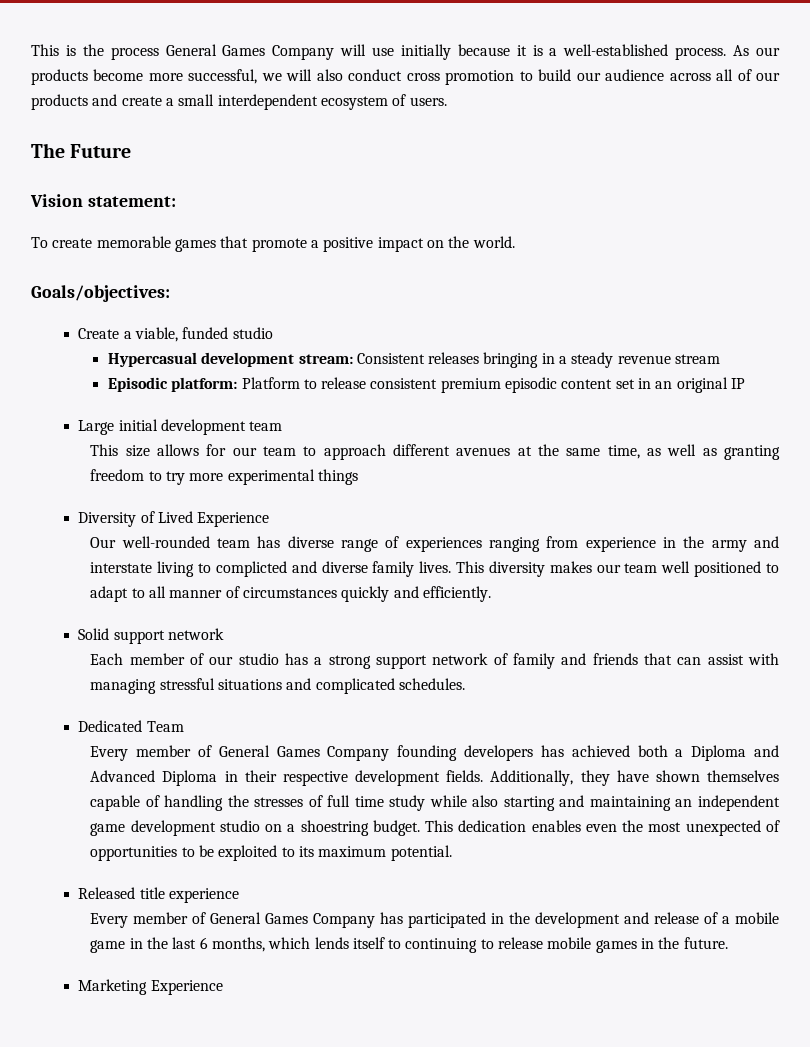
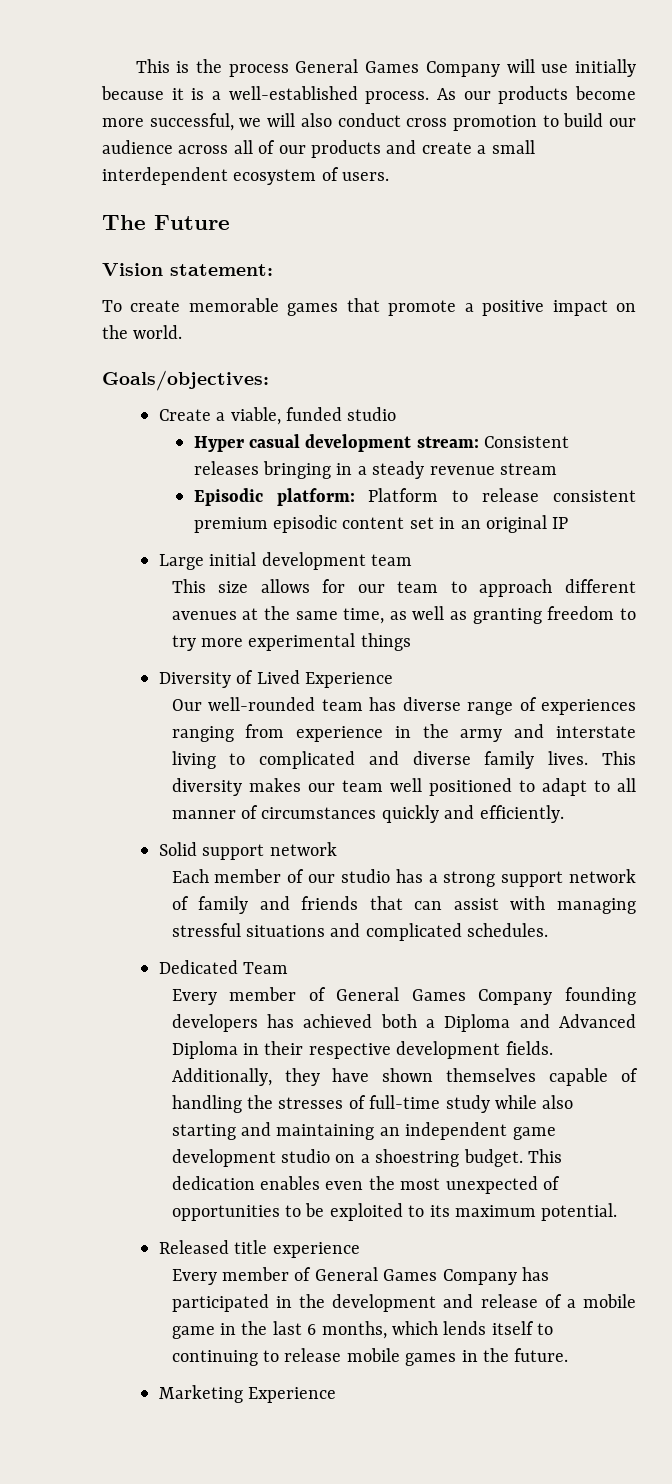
- Hypercasual development stream: Consistent releases bringing in a steady revenue stream
+ Hyper casual development stream: Consistent releases bringing in a steady revenue stream
- Our well-rounded team has diverse range of experiences ranging from experience in the army and interstate living to complicted and diverse family lives.
+ Our well-rounded team has diverse range of experiences ranging from experience in the army and interstate living to complicated and diverse family lives.
- Additionally, they have shown themselves capable of handling the stresses of full time study while also starting and maintaining an independent game development studio on a shoestring budget.
+ Additionally, they have shown themselves capable of handling the stresses of full-time study while also starting and maintaining an independent game development studio on a shoestring budget.

